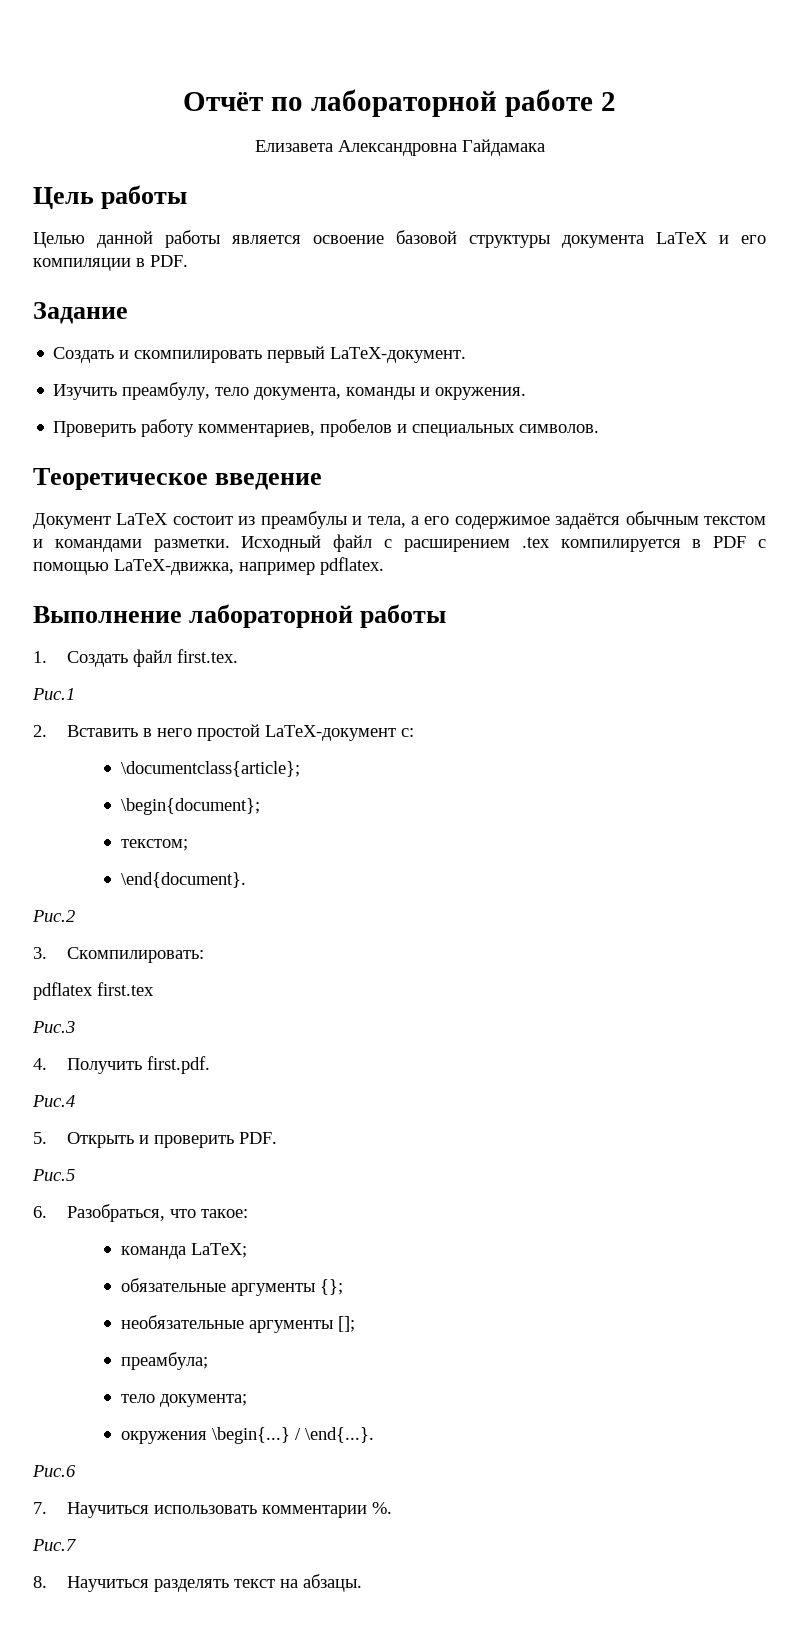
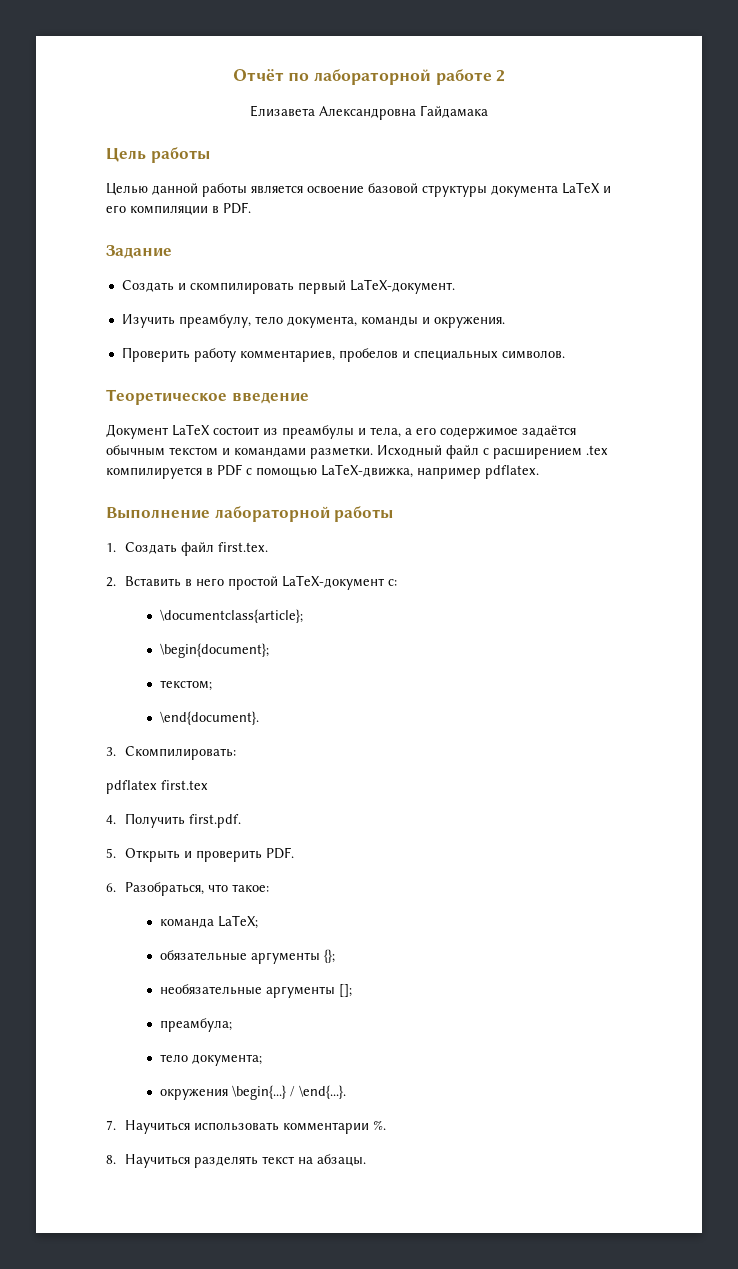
- Рис.1
- Рис.2
- Рис.3
- Рис.4
- Рис.5
- Рис.6
- Рис.7

